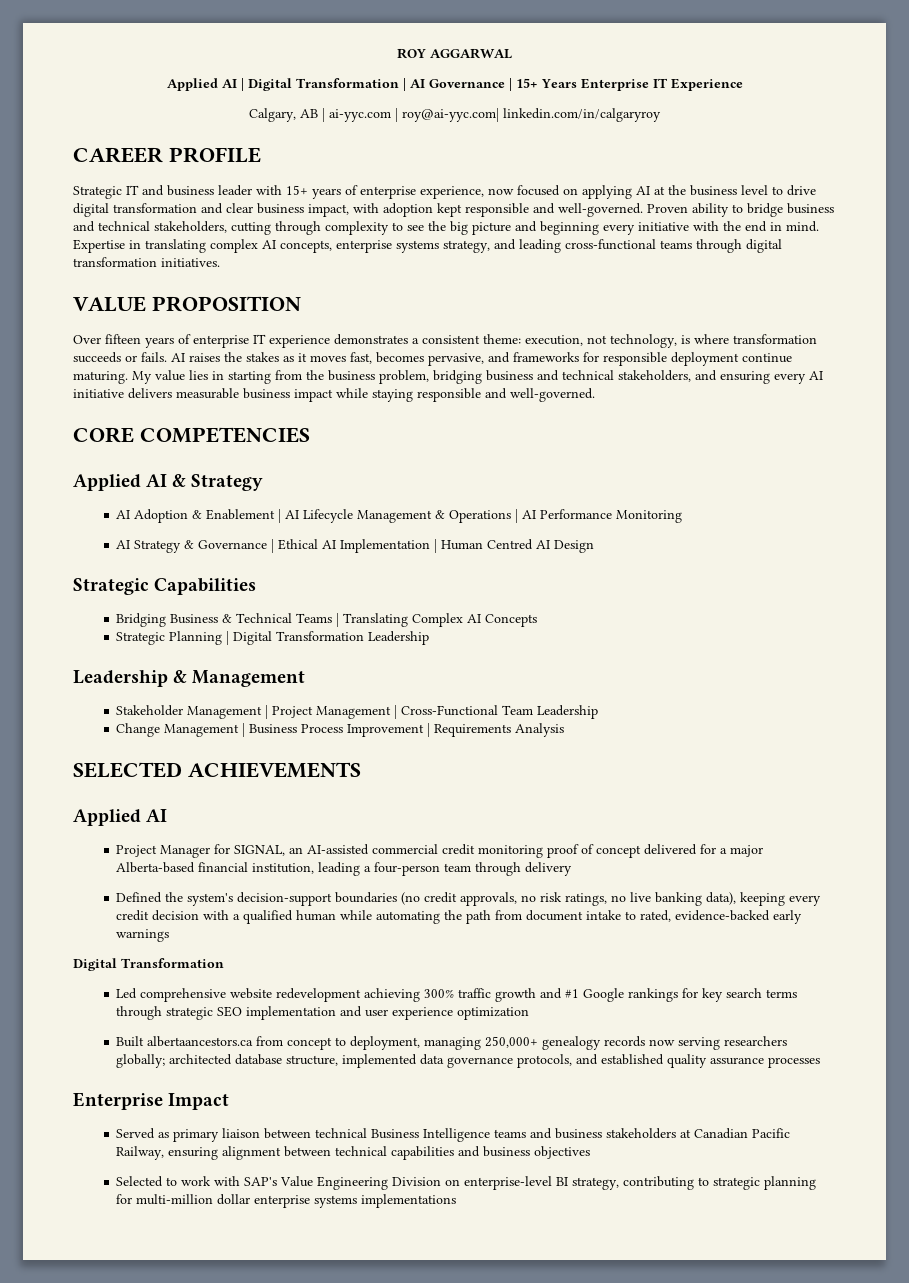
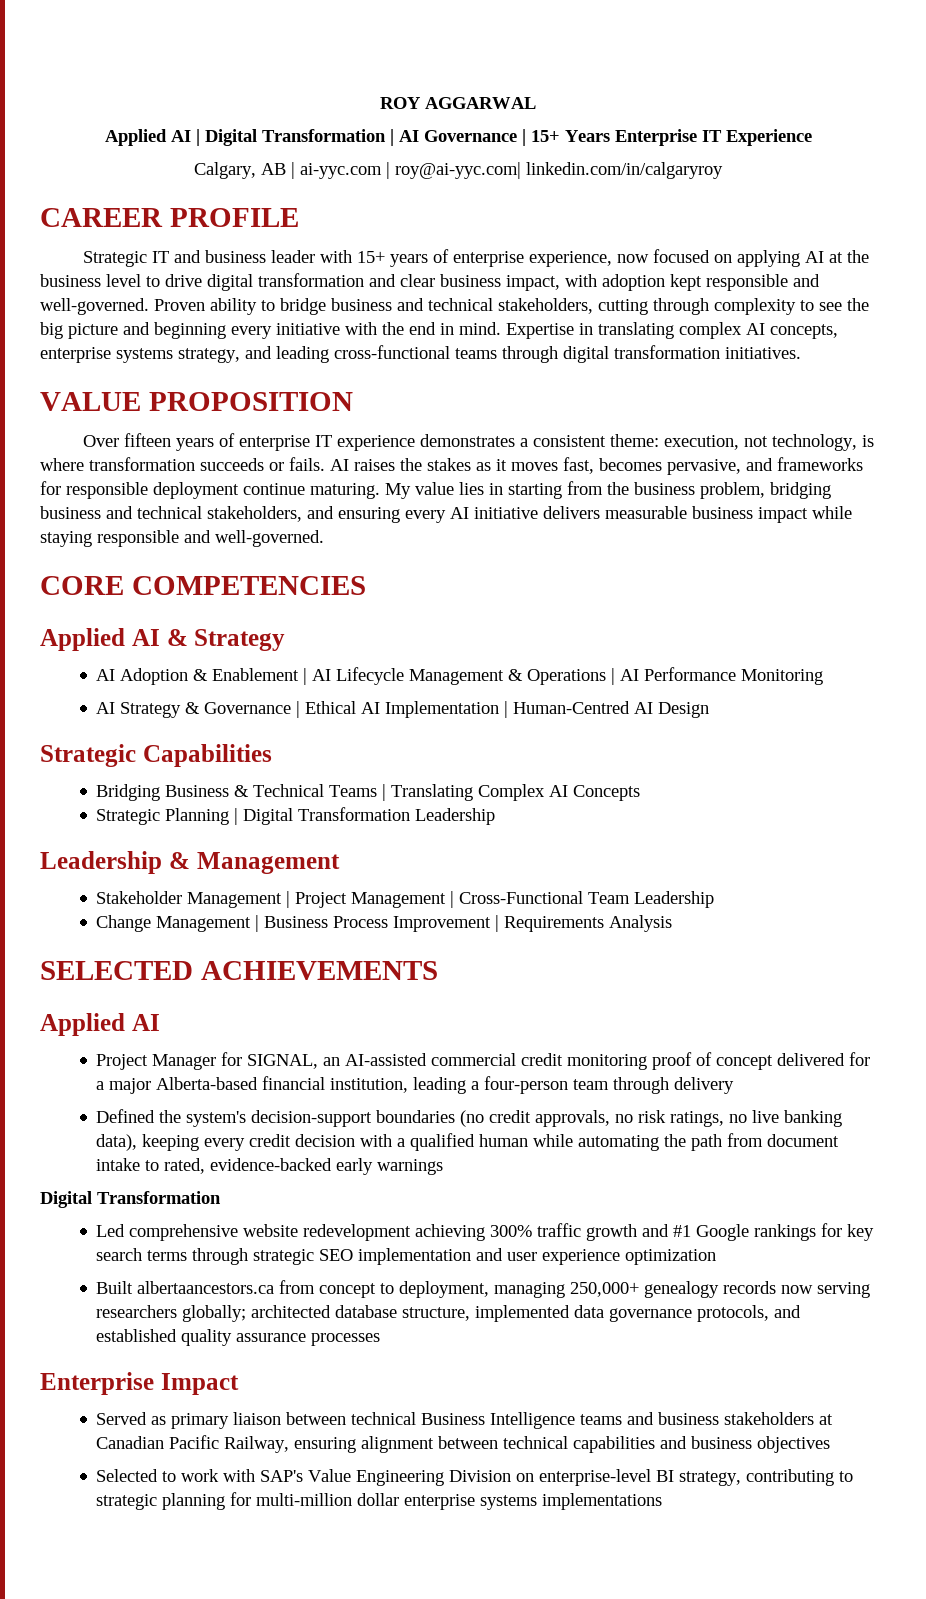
- AI Strategy & Governance | Ethical AI Implementation | Human Centred AI Design
+ AI Strategy & Governance | Ethical AI Implementation | Human-Centred AI Design

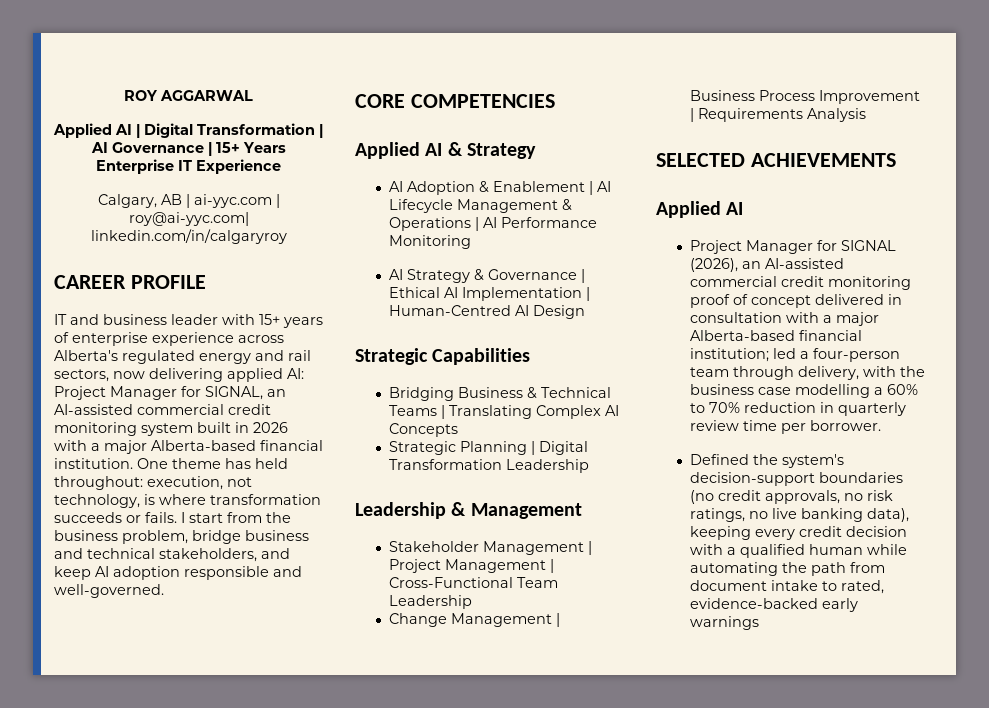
- Strategic IT and business leader with 15+ years of enterprise experience, now focused on applying AI at the business level to drive digital transformation and clear business impact, with adoption kept responsible and well-governed. Proven ability to bridge business and technical stakeholders, cutting through complexity to see the big picture and beginning every initiative with the end in mind. Expertise in translating complex AI concepts, enterprise systems strategy, and leading cross-functional teams through digital transformation initiatives.
- VALUE PROPOSITION
- Over fifteen years of enterprise IT experience demonstrates a consistent theme: execution, not technology, is where transformation succeeds or fails.
+ IT and business leader with 15+ years of enterprise experience across Alberta's regulated energy and rail sectors, now delivering applied AI: Project Manager for SIGNAL, an AI-assisted commercial credit monitoring system built in 2026 with a major Alberta-based financial institution. One theme has held throughout: execution, not technology, is where transformation succeeds or fails.
- AI raises the stakes as it moves fast, becomes pervasive, and frameworks for responsible deployment continue maturing. My value lies in starting from the business problem, bridging business and technical stakeholders, and ensuring every AI initiative delivers measurable business impact while staying responsible and well-governed.
+ I start from the business problem, bridge business and technical stakeholders, and keep AI adoption responsible and well-governed.
- Project Manager for SIGNAL, an AI-assisted commercial credit monitoring proof of concept delivered for a major Alberta-based financial institution, leading a four-person team through delivery
+ Project Manager for SIGNAL (2026), an AI-assisted commercial credit monitoring proof of concept delivered in consultation with a major Alberta-based financial institution; led a four-person team through delivery, with the business case modelling a 60% to 70% reduction in quarterly review time per borrower.
  Defined the system's decision-support boundaries (no credit approvals, no risk ratings, no live banking data), keeping every credit decision with a qualified human while automating the path from document intake to rated, evidence-backed early warnings
- Digital Transformation
- Led comprehensive website redevelopment achieving 300% traffic growth and #1 Google rankings for key search terms through strategic SEO implementation and user experience optimization
- Built albertaancestors.ca from concept to deployment, managing 250,000+ genealogy records now serving researchers globally; architected database structure, implemented data governance protocols, and established quality assurance processes
- Enterprise Impact
- Served as primary liaison between technical Business Intelligence teams and business stakeholders at Canadian Pacific Railway, ensuring alignment between technical capabilities and business objectives
- Selected to work with SAP's Value Engineering Division on enterprise-level BI strategy, contributing to strategic planning for multi-million dollar enterprise systems implementations

